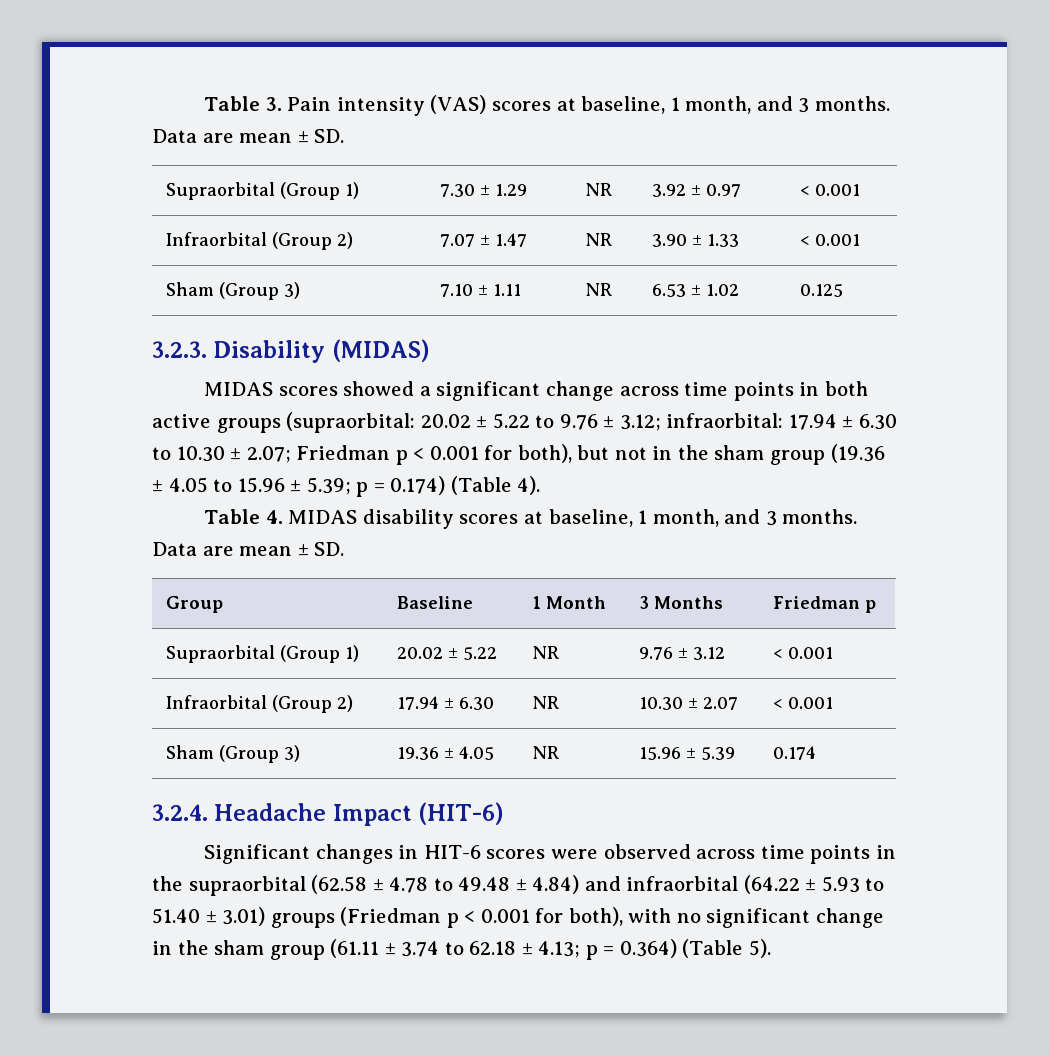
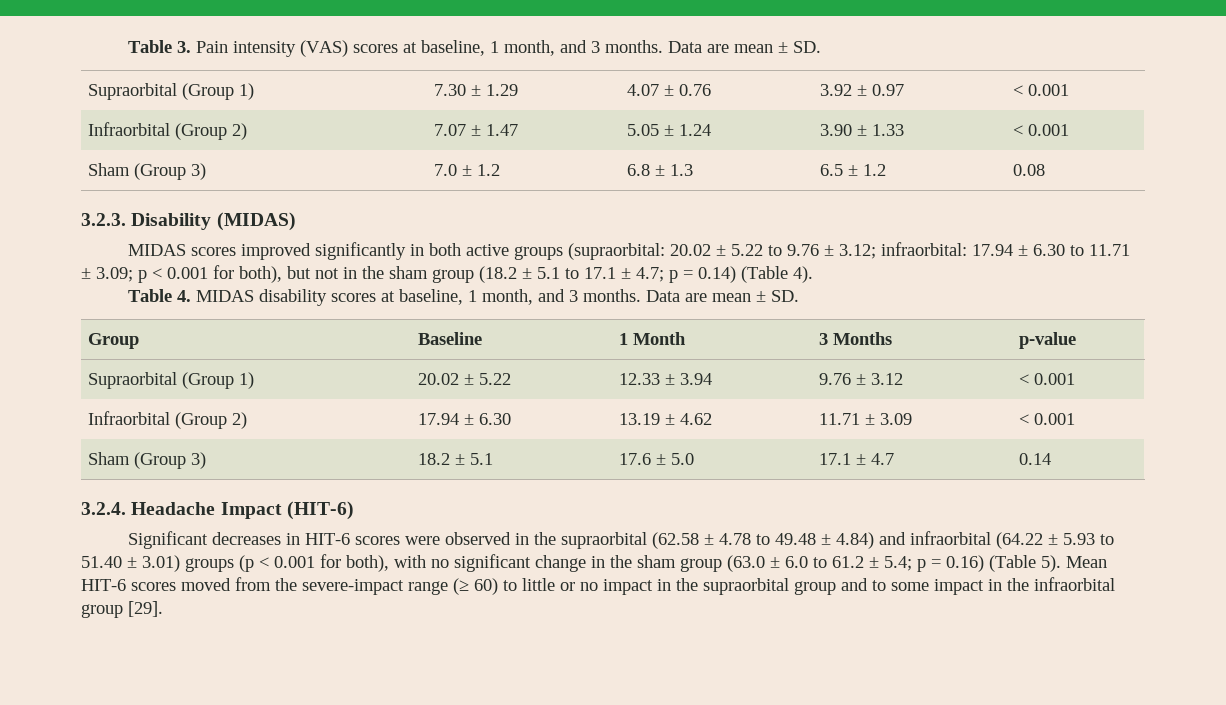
- Supraorbital (Group 1) | 7.30 ± 1.29 | NR | 3.92 ± 0.97 | < 0.001
+ Supraorbital (Group 1) | 7.30 ± 1.29 | 4.07 ± 0.76 | 3.92 ± 0.97 | < 0.001
- Infraorbital (Group 2) | 7.07 ± 1.47 | NR | 3.90 ± 1.33 | < 0.001
+ Infraorbital (Group 2) | 7.07 ± 1.47 | 5.05 ± 1.24 | 3.90 ± 1.33 | < 0.001
- Sham (Group 3) | 7.10 ± 1.11 | NR | 6.53 ± 1.02 | 0.125
+ Sham (Group 3) | 7.0 ± 1.2 | 6.8 ± 1.3 | 6.5 ± 1.2 | 0.08
- MIDAS scores showed a significant change across time points in both active groups (supraorbital: 20.02 ± 5.22 to 9.76 ± 3.12; infraorbital: 17.94 ± 6.30 to 10.30 ± 2.07; Friedman p < 0.001 for both), but not in the sham group (19.36 ± 4.05 to 15.96 ± 5.39; p = 0.174) (Table 4).
+ MIDAS scores improved significantly in both active groups (supraorbital: 20.02 ± 5.22 to 9.76 ± 3.12; infraorbital: 17.94 ± 6.30 to 11.71 ± 3.09; p < 0.001 for both), but not in the sham group (18.2 ± 5.1 to 17.1 ± 4.7; p = 0.14) (Table 4).
- Group | Baseline | 1 Month | 3 Months | Friedman p
+ Group | Baseline | 1 Month | 3 Months | p-value
- Supraorbital (Group 1) | 20.02 ± 5.22 | NR | 9.76 ± 3.12 | < 0.001
+ Supraorbital (Group 1) | 20.02 ± 5.22 | 12.33 ± 3.94 | 9.76 ± 3.12 | < 0.001
- Infraorbital (Group 2) | 17.94 ± 6.30 | NR | 10.30 ± 2.07 | < 0.001
- Sham (Group 3) | 19.36 ± 4.05 | NR | 15.96 ± 5.39 | 0.174
+ Infraorbital (Group 2) | 17.94 ± 6.30 | 13.19 ± 4.62 | 11.71 ± 3.09 | < 0.001
+ Sham (Group 3) | 18.2 ± 5.1 | 17.6 ± 5.0 | 17.1 ± 4.7 | 0.14
- Significant changes in HIT-6 scores were observed across time points in the supraorbital (62.58 ± 4.78 to 49.48 ± 4.84) and infraorbital (64.22 ± 5.93 to 51.40 ± 3.01) groups (Friedman p < 0.001 for both), with no significant change in the sham group (61.11 ± 3.74 to 62.18 ± 4.13; p = 0.364) (Table 5).
+ Significant decreases in HIT-6 scores were observed in the supraorbital (62.58 ± 4.78 to 49.48 ± 4.84) and infraorbital (64.22 ± 5.93 to 51.40 ± 3.01) groups (p < 0.001 for both), with no significant change in the sham group (63.0 ± 6.0 to 61.2 ± 5.4; p = 0.16) (Table 5).
+ Mean HIT-6 scores moved from the severe-impact range (≥ 60) to little or no impact in the supraorbital group and to some impact in the infraorbital group [29].

